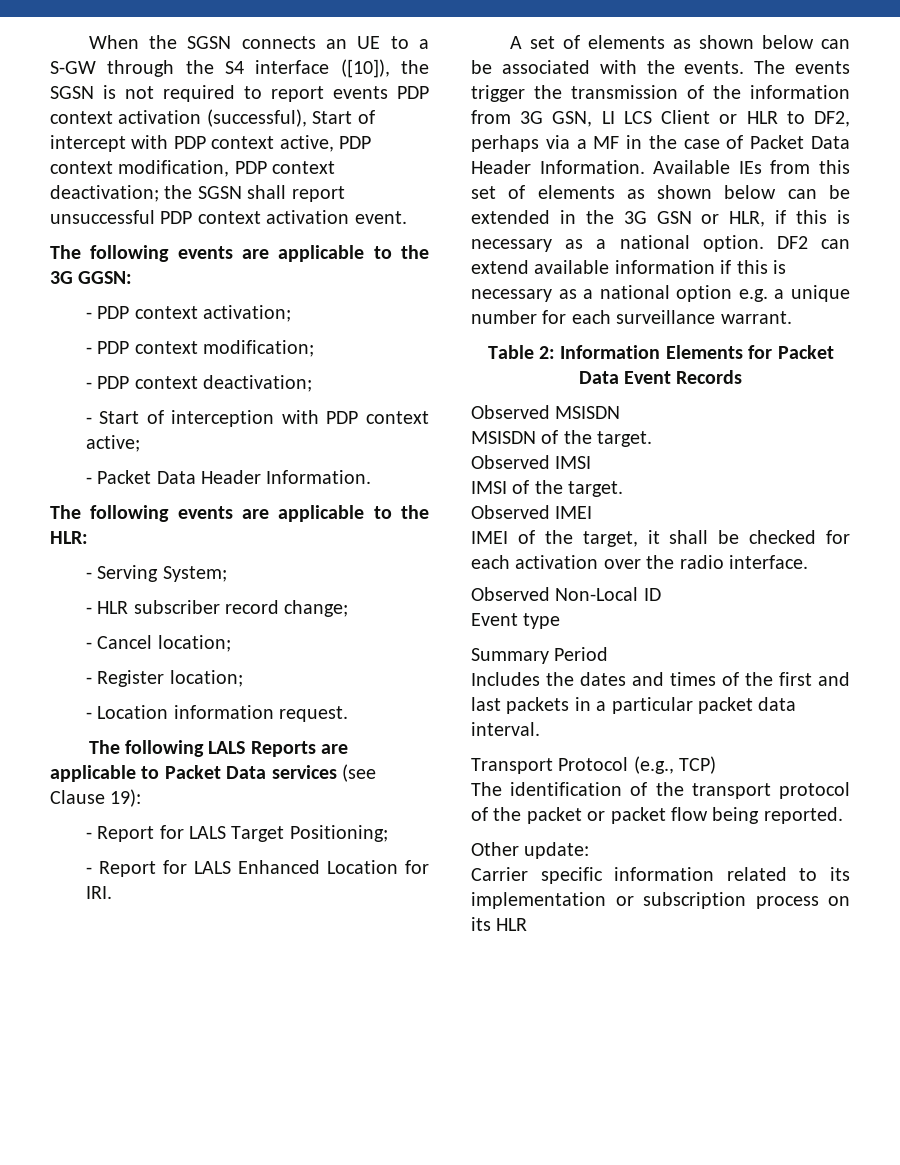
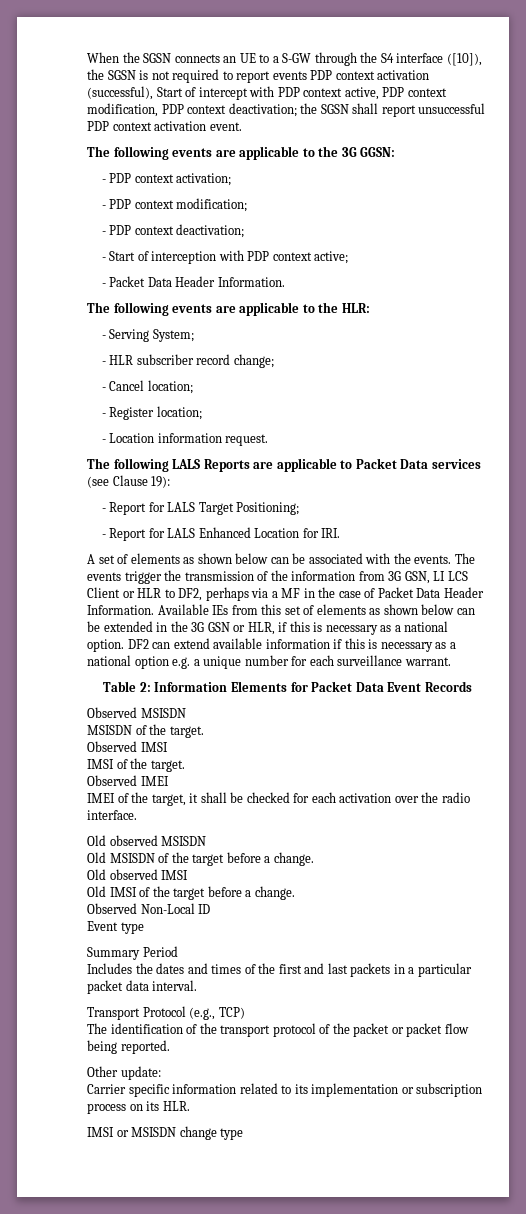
+ Old observed MSISDN
+ Old MSISDN of the target before a change.
+ Old observed IMSI
+ Old IMSI of the target before a change.
- Carrier specific information related to its implementation or subscription process on its HLR
+ Carrier specific information related to its implementation or subscription process on its HLR.
+ IMSI or MSISDN change type

